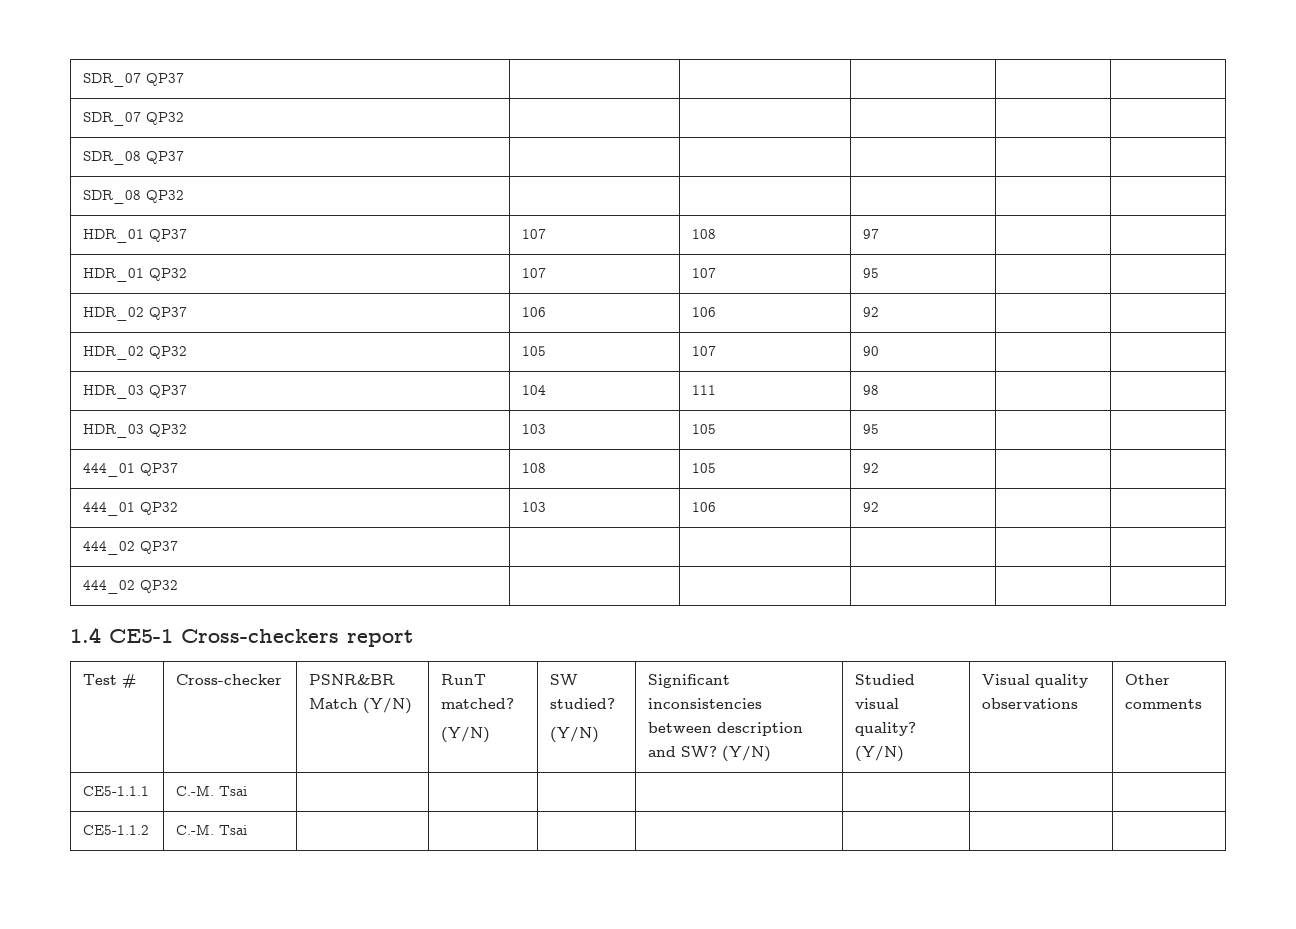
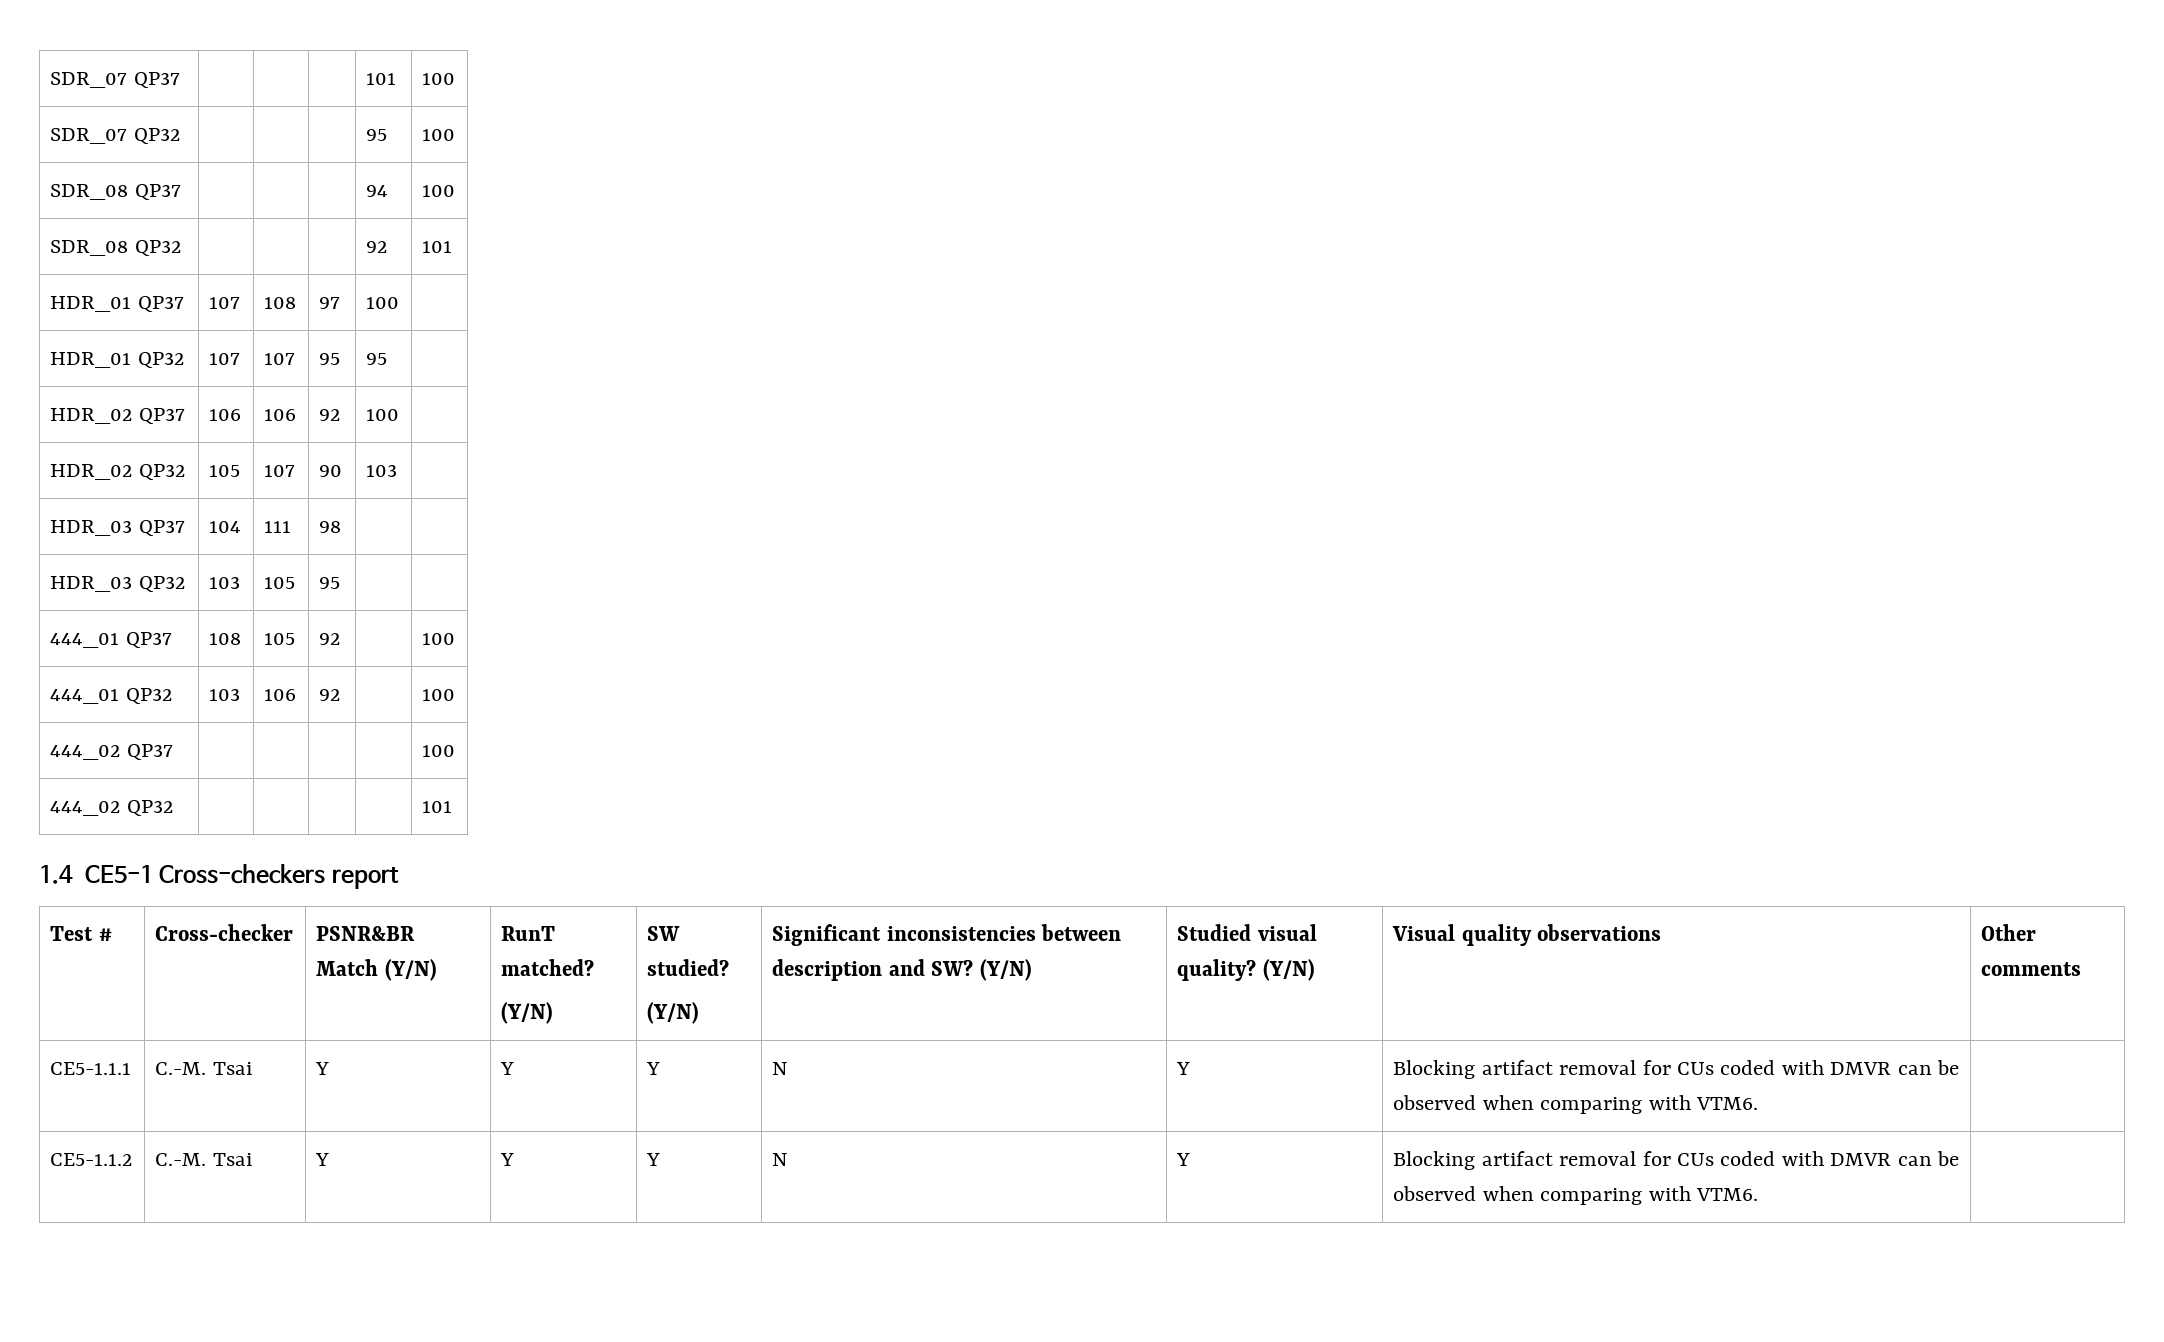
- SDR_07 QP37 | | | | |
+ SDR_07 QP37 | | | | 101 | 100
- SDR_07 QP32 | | | | |
+ SDR_07 QP32 | | | | 95 | 100
- SDR_08 QP37 | | | | |
+ SDR_08 QP37 | | | | 94 | 100
- SDR_08 QP32 | | | | |
+ SDR_08 QP32 | | | | 92 | 101
- HDR_01 QP37 | 107 | 108 | 97 | |
+ HDR_01 QP37 | 107 | 108 | 97 | 100 |
- HDR_01 QP32 | 107 | 107 | 95 | |
+ HDR_01 QP32 | 107 | 107 | 95 | 95 |
- HDR_02 QP37 | 106 | 106 | 92 | |
+ HDR_02 QP37 | 106 | 106 | 92 | 100 |
- HDR_02 QP32 | 105 | 107 | 90 | |
+ HDR_02 QP32 | 105 | 107 | 90 | 103 |
- 444_01 QP37 | 108 | 105 | 92 | |
+ 444_01 QP37 | 108 | 105 | 92 | | 100
- 444_01 QP32 | 103 | 106 | 92 | |
+ 444_01 QP32 | 103 | 106 | 92 | | 100
- 444_02 QP37 | | | | |
+ 444_02 QP37 | | | | | 100
- 444_02 QP32 | | | | |
+ 444_02 QP32 | | | | | 101
- CE5-1.1.1 | C.-M. Tsai | | | | | | |
- CE5-1.1.2 | C.-M. Tsai | | | | | | |
+ CE5-1.1.1 | C.-M. Tsai | Y | Y | Y | N | Y | Blocking artifact removal for CUs coded with DMVR can be observed when comparing with VTM6. |
+ CE5-1.1.2 | C.-M. Tsai | Y | Y | Y | N | Y | Blocking artifact removal for CUs coded with DMVR can be observed when comparing with VTM6. |

